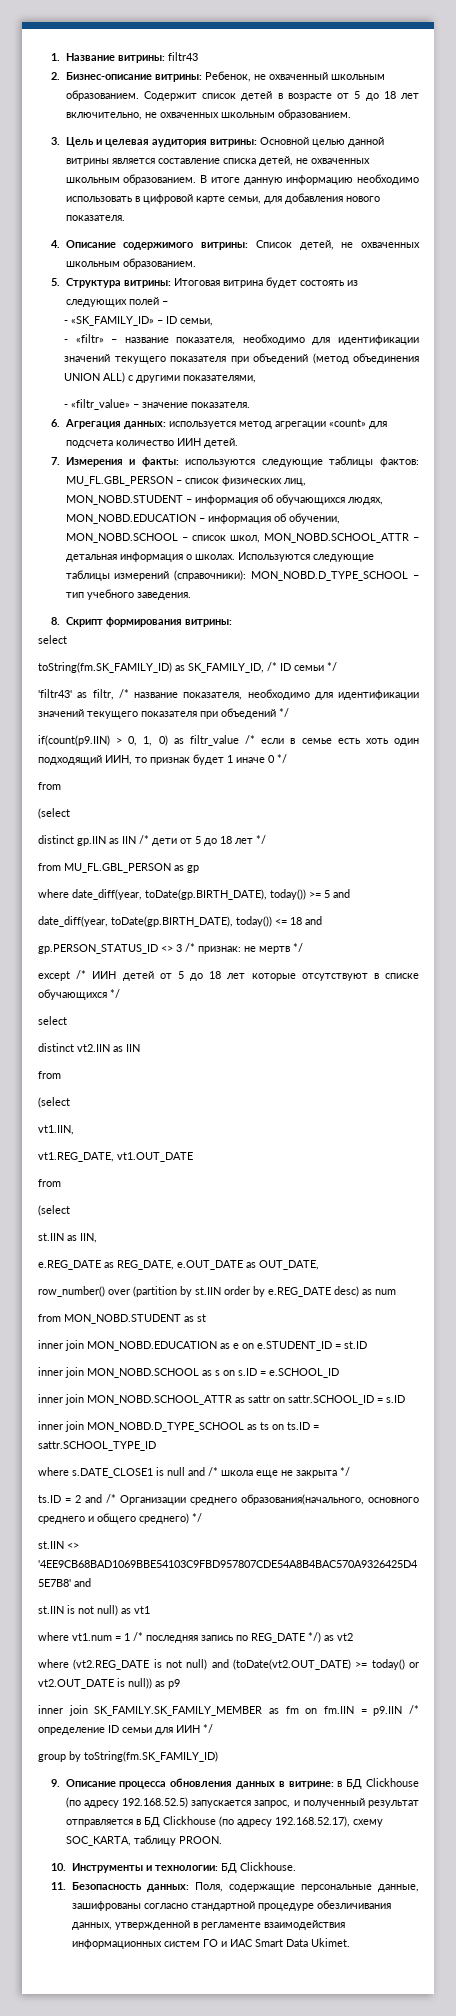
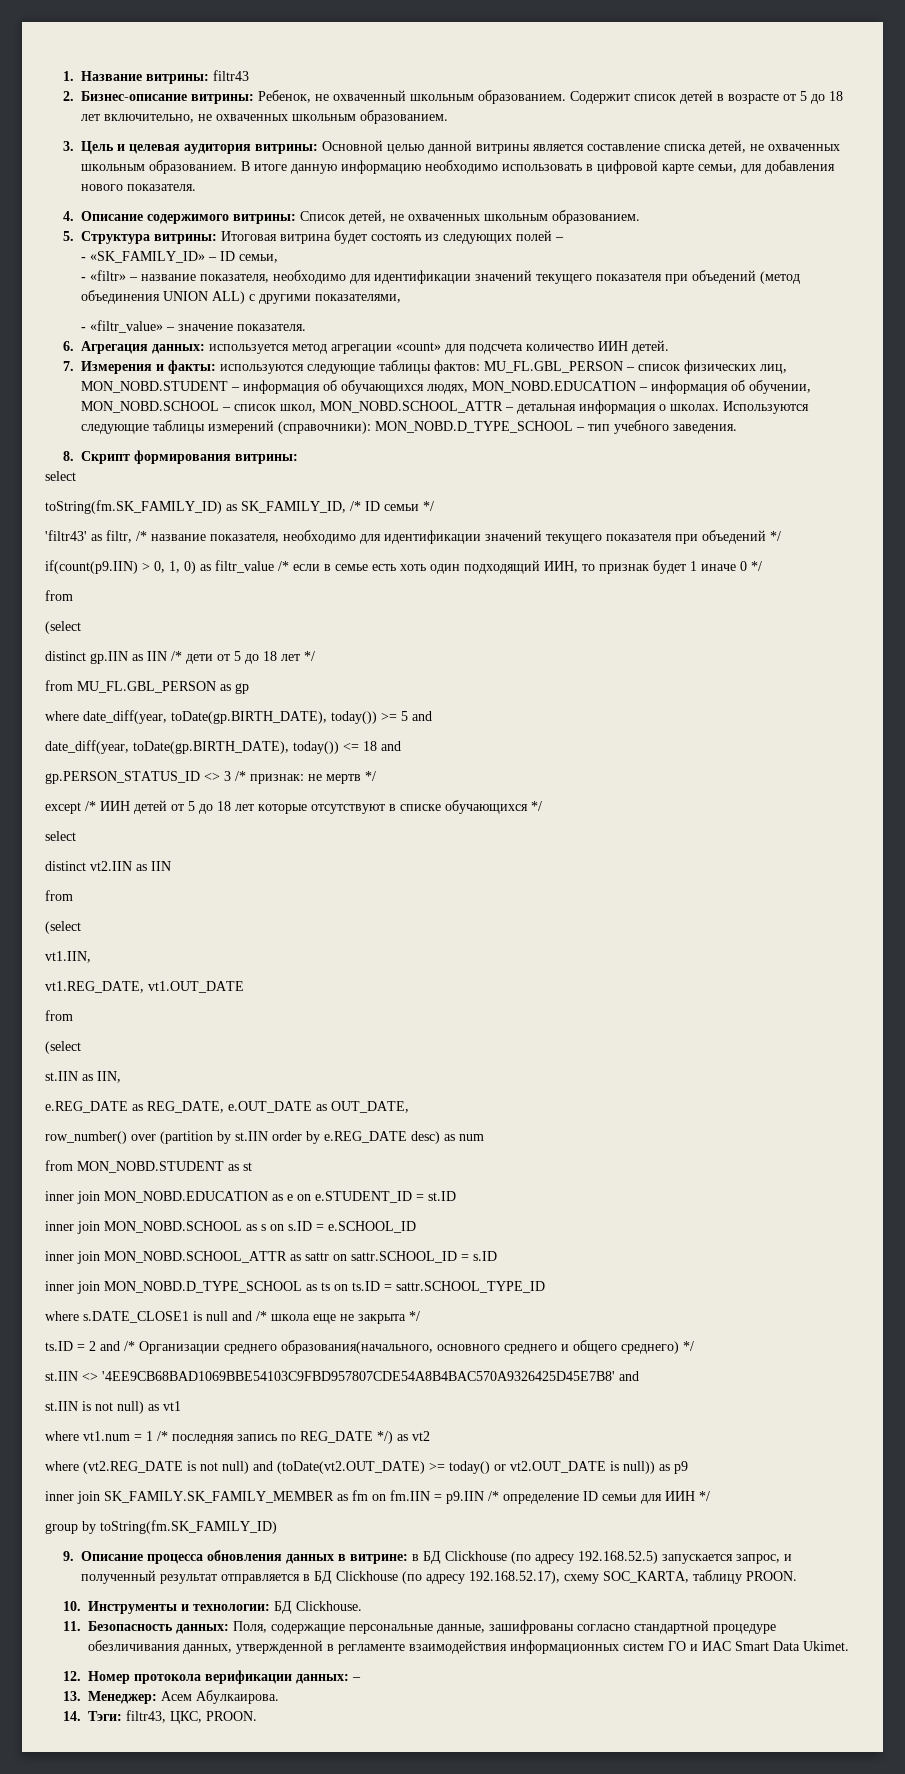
+ 12. Номер протокола верификации данных: –
+ 13. Менеджер: Асем Абулкаирова.
+ 14. Тэги: filtr43, ЦКС, PROON.

